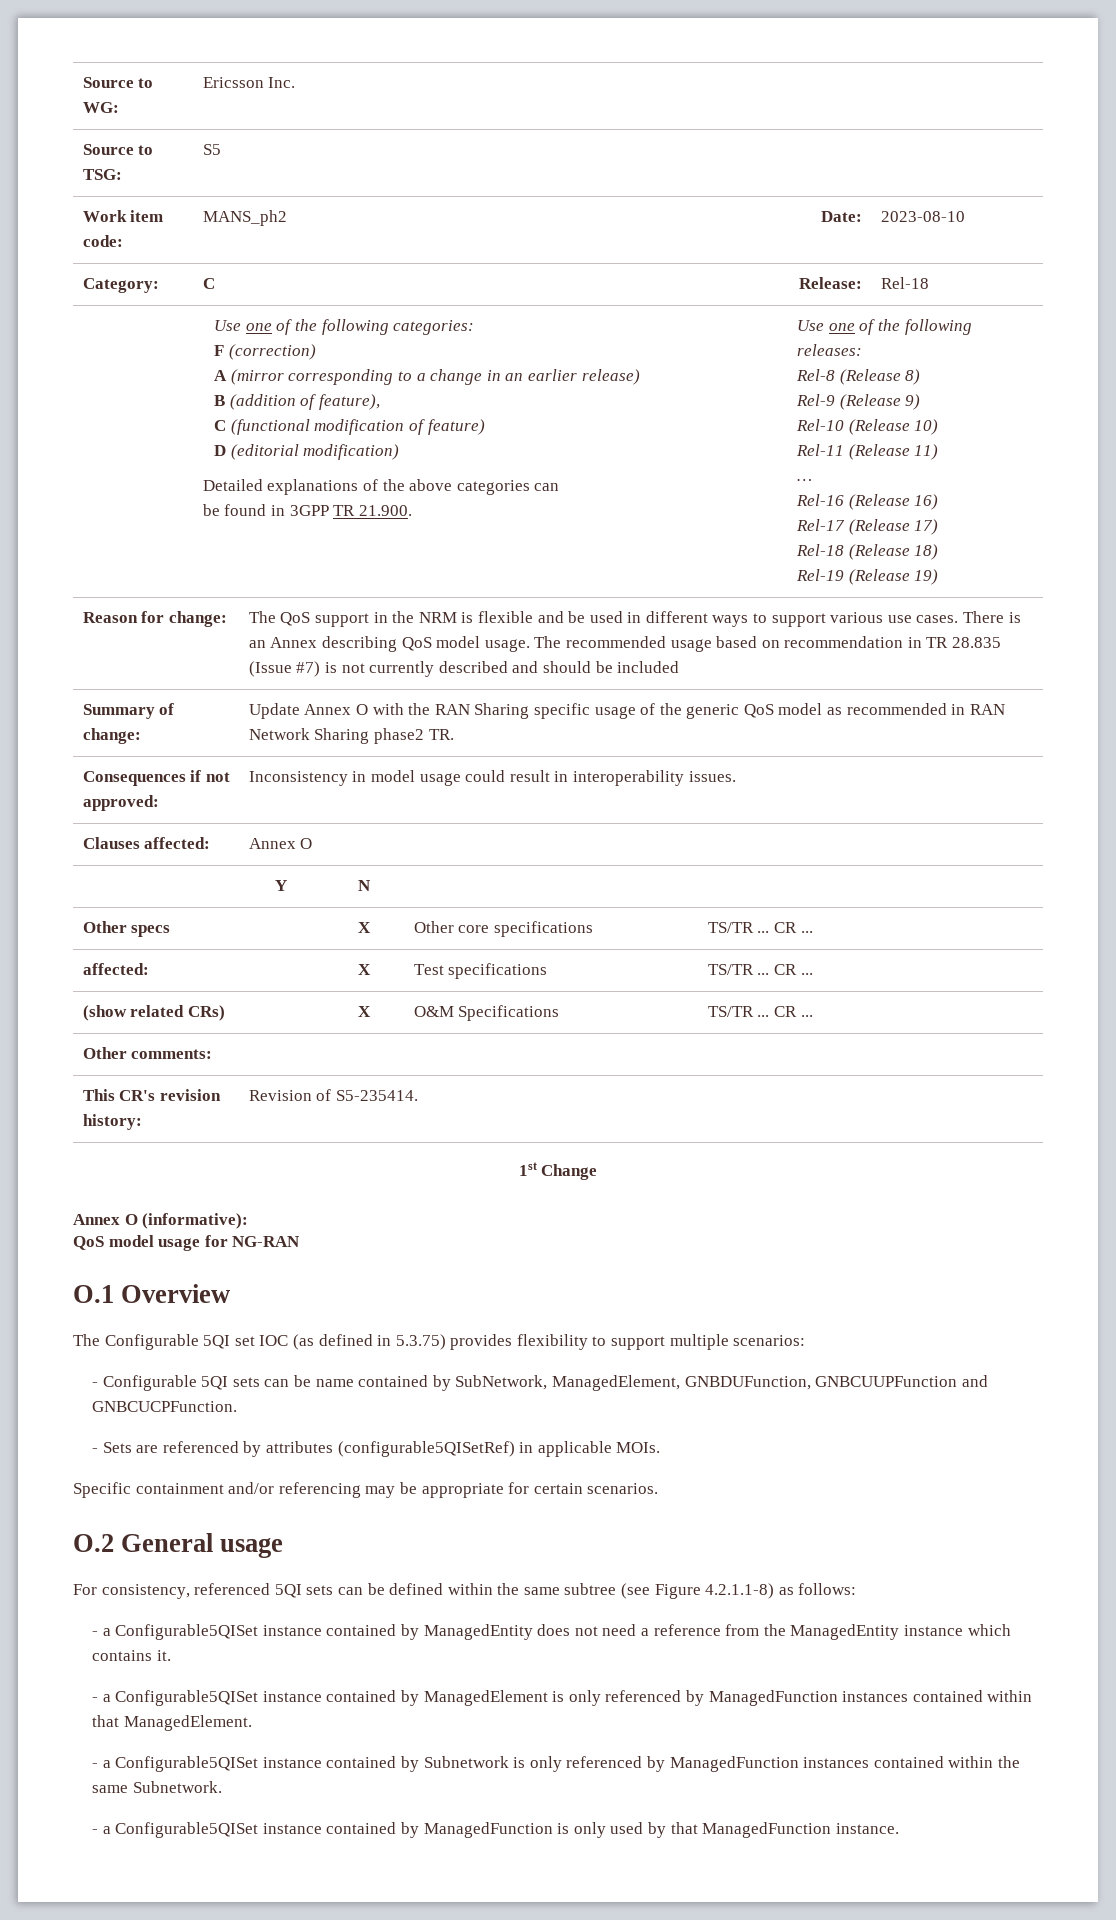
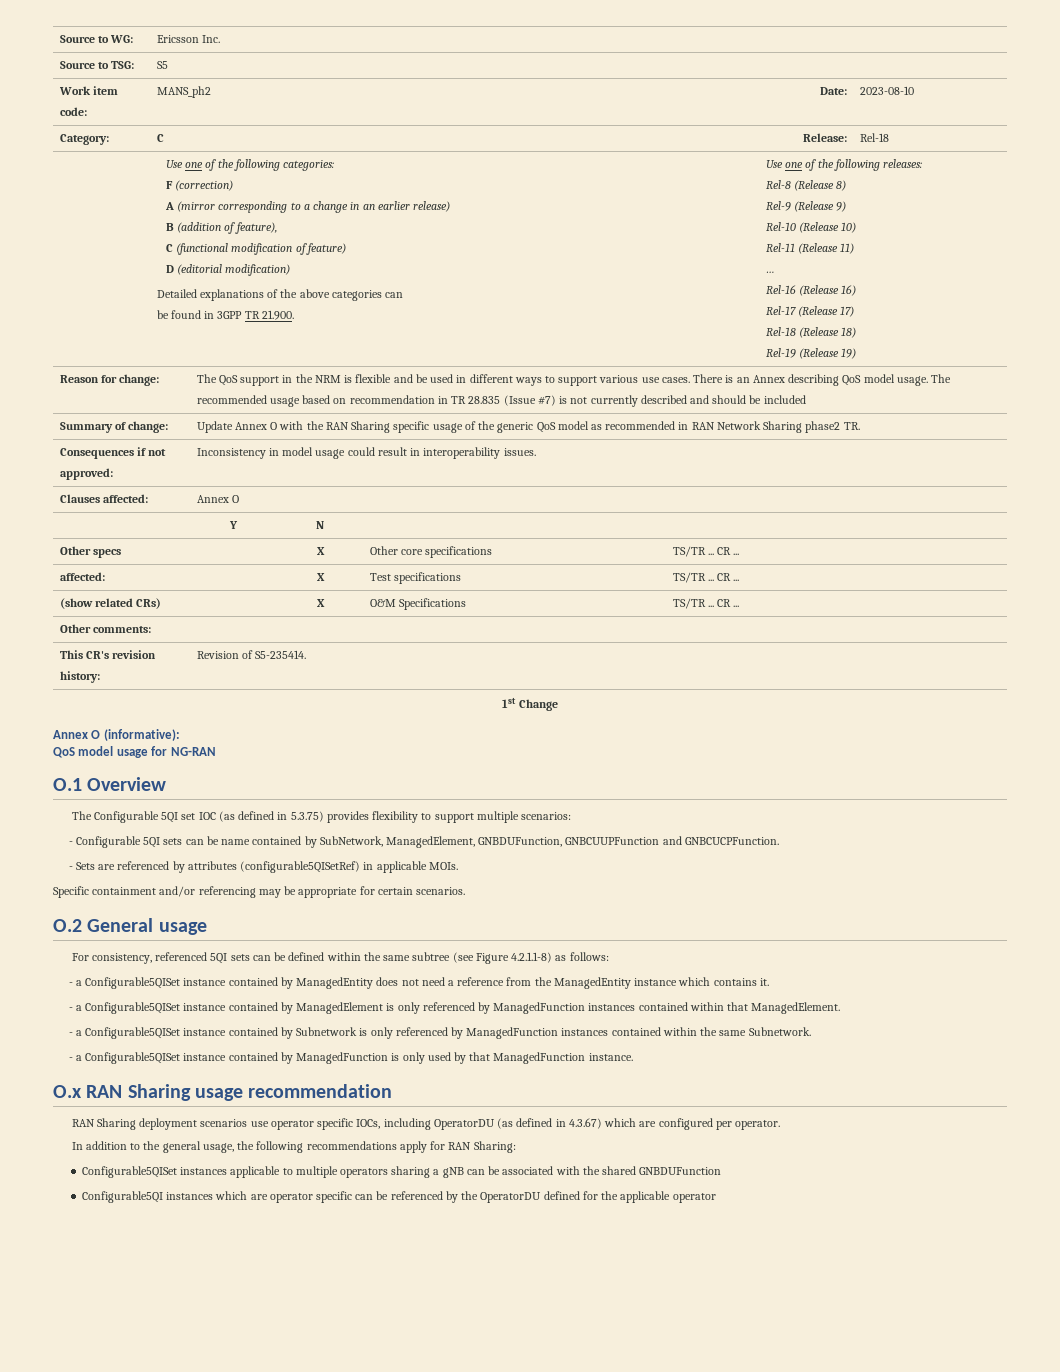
+ O.x RAN Sharing usage recommendation
+ RAN Sharing deployment scenarios use operator specific IOCs, including OperatorDU (as defined in 4.3.67) which are configured per operator.
+ In addition to the general usage, the following recommendations apply for RAN Sharing:
+ Configurable5QISet instances applicable to multiple operators sharing a gNB can be associated with the shared GNBDUFunction
+ Configurable5QI instances which are operator specific can be referenced by the OperatorDU defined for the applicable operator

